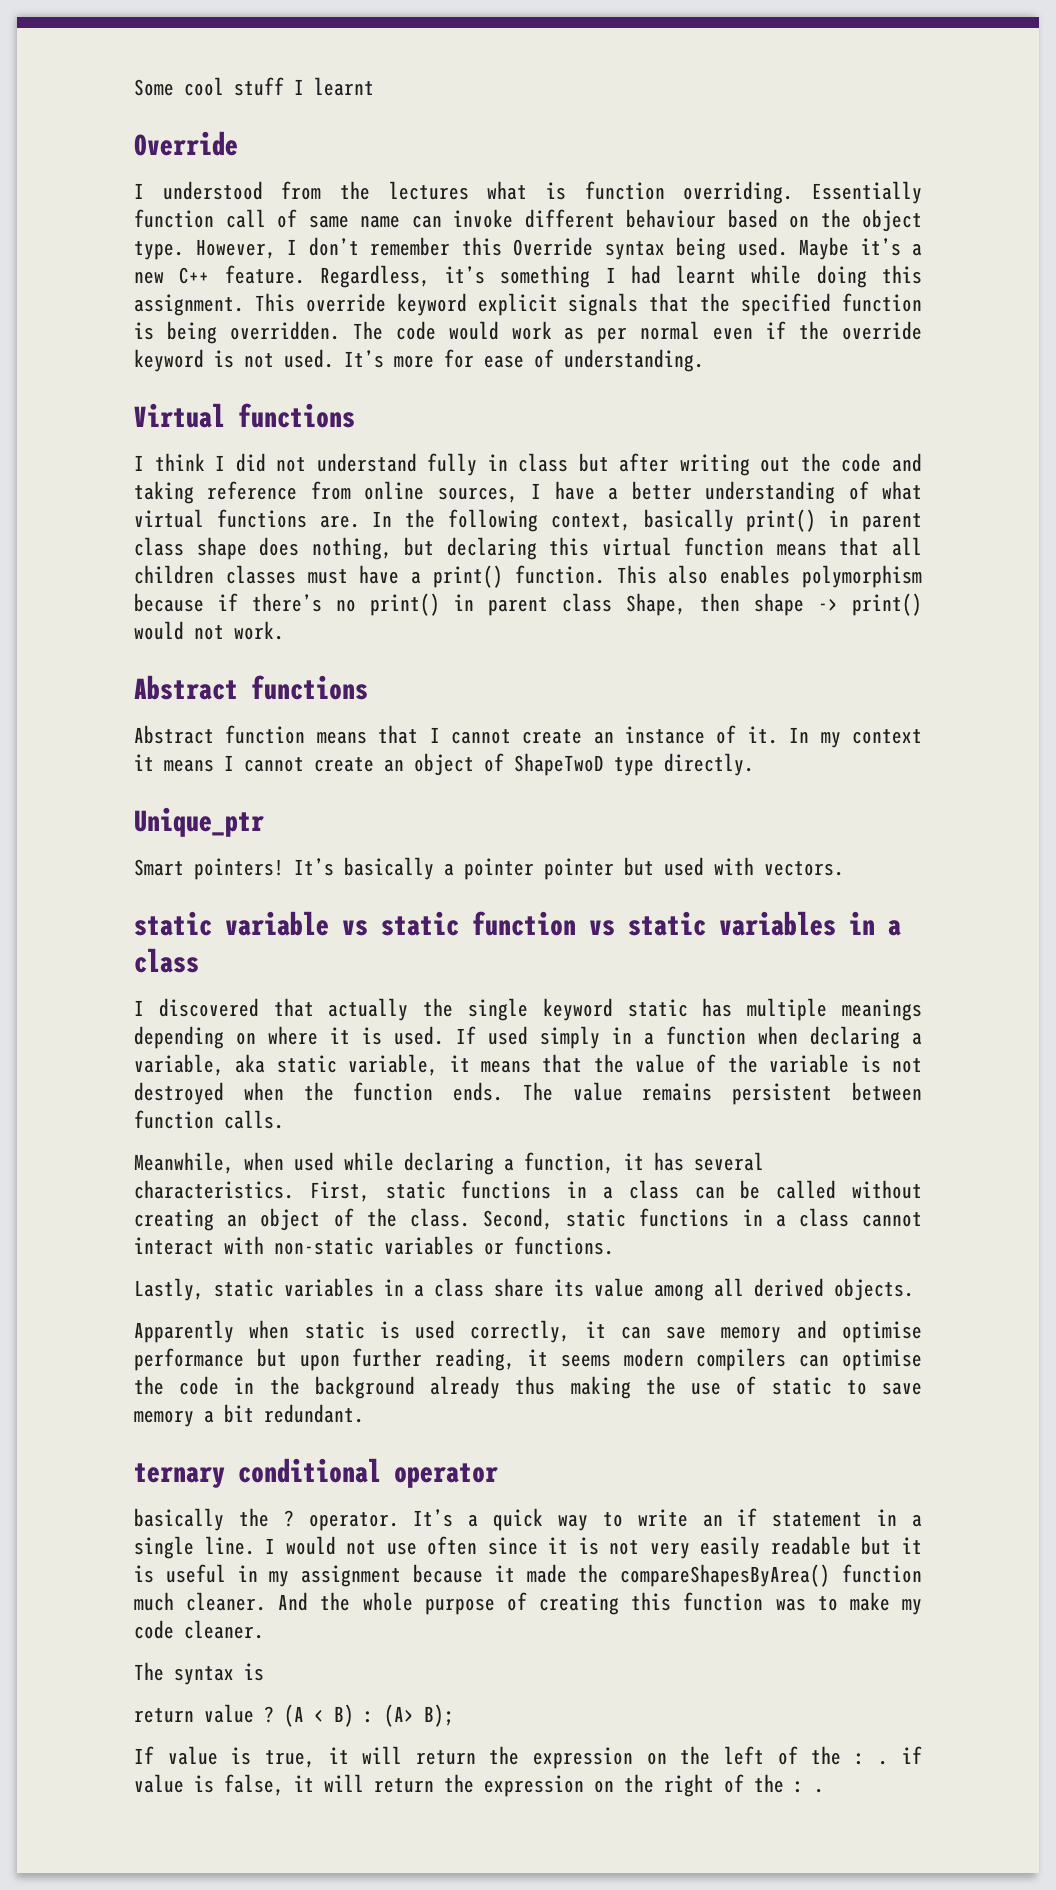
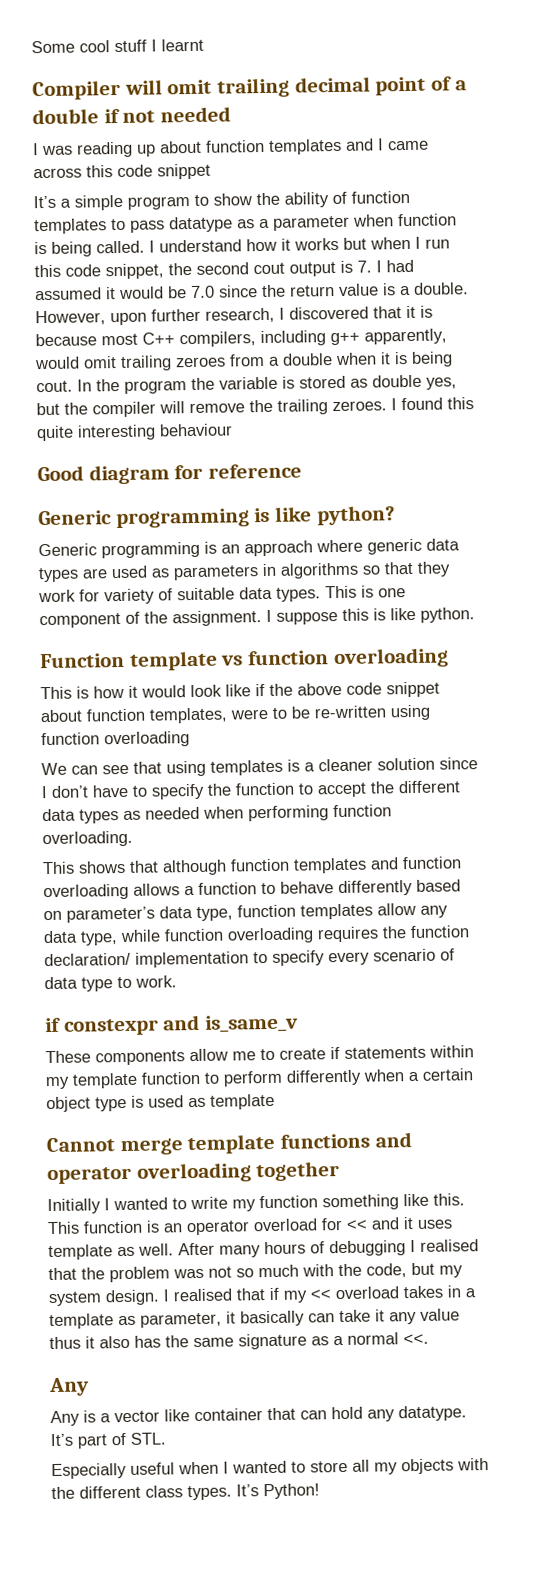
  Some cool stuff I learnt
- Override
- I understood from the lectures what is function overriding. Essentially function call of same name can invoke different behaviour based on the object type. However, I don’t remember this Override syntax being used. Maybe it’s a new C++ feature. Regardless, it’s something I had learnt while doing this assignment. This override keyword explicit signals that the specified function is being overridden. The code would work as per normal even if the override keyword is not used. It’s more for ease of understanding.
- Virtual functions
- I think I did not understand fully in class but after writing out the code and taking reference from online sources, I have a better understanding of what virtual functions are. In the following context, basically print() in parent class shape does nothing, but declaring this virtual function means that all children classes must have a print() function. This also enables polymorphism because if there’s no print() in parent class Shape, then shape -> print() would not work.
- Abstract functions
- Abstract function means that I cannot create an instance of it. In my context it means I cannot create an object of ShapeTwoD type directly.
- Unique_ptr
- Smart pointers! It’s basically a pointer pointer but used with vectors.
- static variable vs static function vs static variables in a class
- I discovered that actually the single keyword static has multiple meanings depending on where it is used. If used simply in a function when declaring a variable, aka static variable, it means that the value of the variable is not destroyed when the function ends. The value remains persistent between function calls.
- Meanwhile, when used while declaring a function, it has several characteristics. First, static functions in a class can be called without creating an object of the class. Second, static functions in a class cannot interact with non-static variables or functions.
- Lastly, static variables in a class share its value among all derived objects.
- Apparently when static is used correctly, it can save memory and optimise performance but upon further reading, it seems modern compilers can optimise the code in the background already thus making the use of static to save memory a bit redundant.
- ternary conditional operator
- basically the ? operator. It’s a quick way to write an if statement in a single line. I would not use often since it is not very easily readable but it is useful in my assignment because it made the compareShapesByArea() function much cleaner. And the whole purpose of creating this function was to make my code cleaner.
- The syntax is
- return value ? (A < B) : (A> B);
- If value is true, it will return the expression on the left of the : . if value is false, it will return the expression on the right of the : .
+ Compiler will omit trailing decimal point of a double if not needed
+ I was reading up about function templates and I came across this code snippet
+ It’s a simple program to show the ability of function templates to pass datatype as a parameter when function is being called. I understand how it works but when I run this code snippet, the second cout output is 7. I had assumed it would be 7.0 since the return value is a double. However, upon further research, I discovered that it is because most C++ compilers, including g++ apparently, would omit trailing zeroes from a double when it is being cout. In the program the variable is stored as double yes, but the compiler will remove the trailing zeroes. I found this quite interesting behaviour
+ Good diagram for reference
+ Generic programming is like python?
+ Generic programming is an approach where generic data types are used as parameters in algorithms so that they work for variety of suitable data types. This is one component of the assignment. I suppose this is like python.
+ Function template vs function overloading
+ This is how it would look like if the above code snippet about function templates, were to be re-written using function overloading
+ We can see that using templates is a cleaner solution since I don’t have to specify the function to accept the different data types as needed when performing function overloading.
+ This shows that although function templates and function overloading allows a function to behave differently based on parameter’s data type, function templates allow any data type, while function overloading requires the function declaration/ implementation to specify every scenario of data type to work.
+ if constexpr and is_same_v
+ These components allow me to create if statements within my template function to perform differently when a certain object type is used as template
+ Cannot merge template functions and operator overloading together
+ Initially I wanted to write my function something like this. This function is an operator overload for << and it uses template as well. After many hours of debugging I realised that the problem was not so much with the code, but my system design. I realised that if my << overload takes in a template as parameter, it basically can take it any value thus it also has the same signature as a normal <<.
+ Any
+ Any is a vector like container that can hold any datatype. It’s part of STL.
+ Especially useful when I wanted to store all my objects with the different class types. It’s Python!

